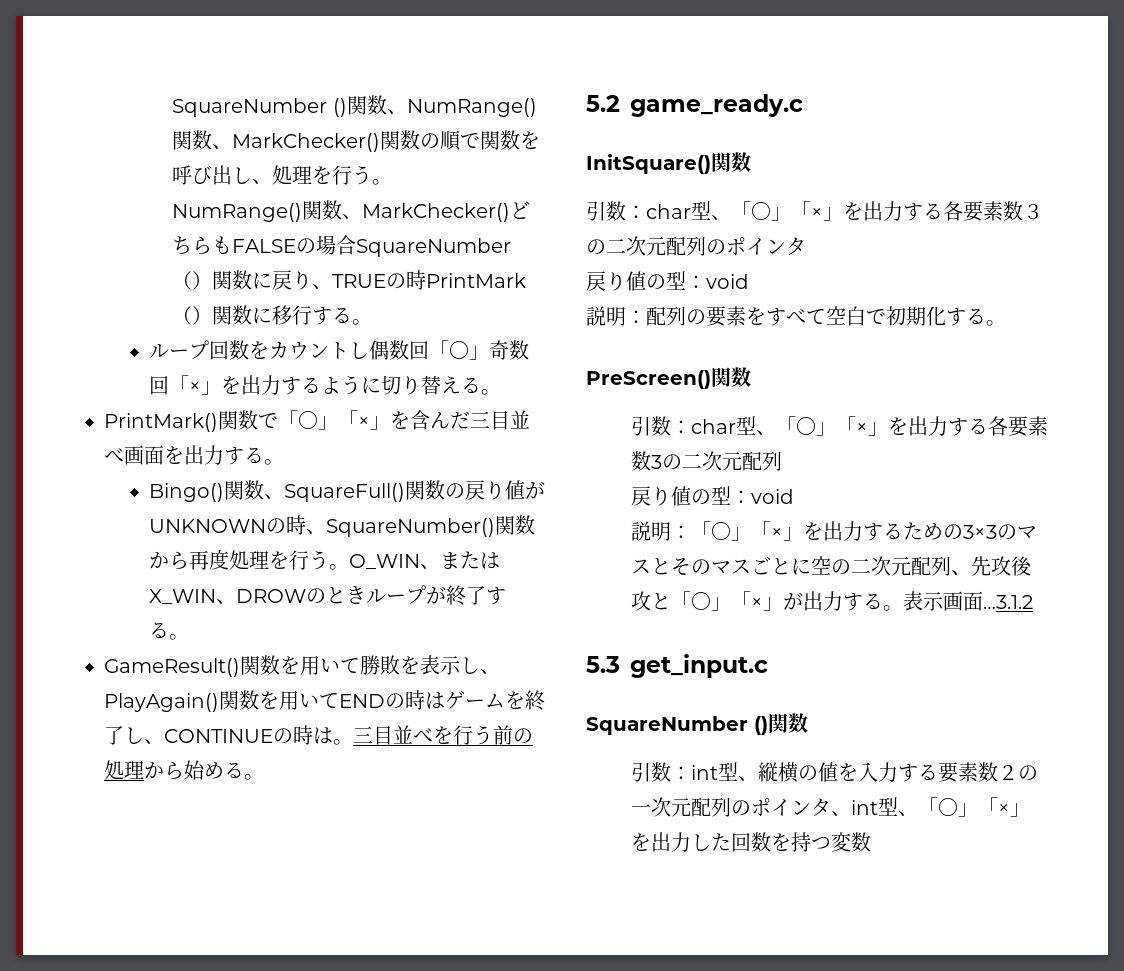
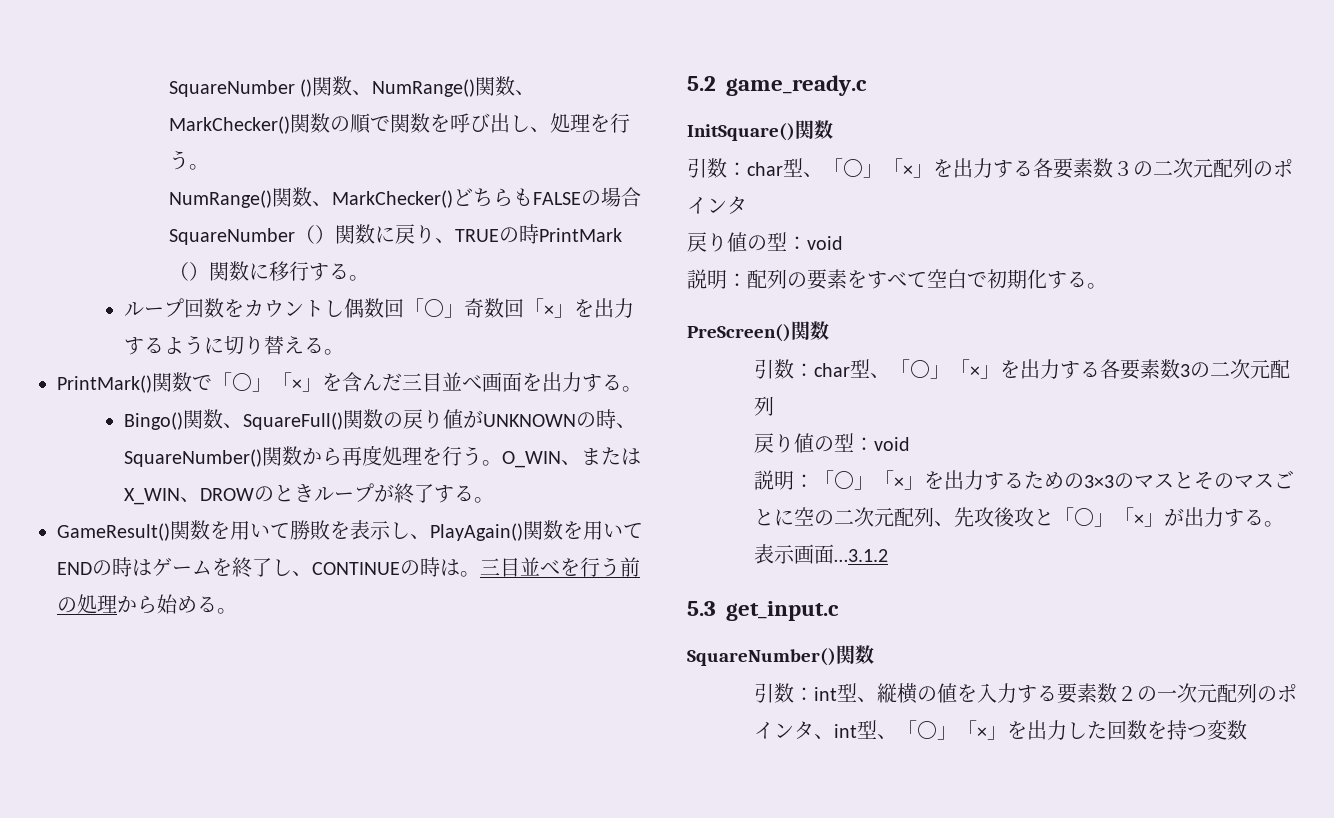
  5.3 get_input.c
- SquareNumber ()関数
+ SquareNumber()関数

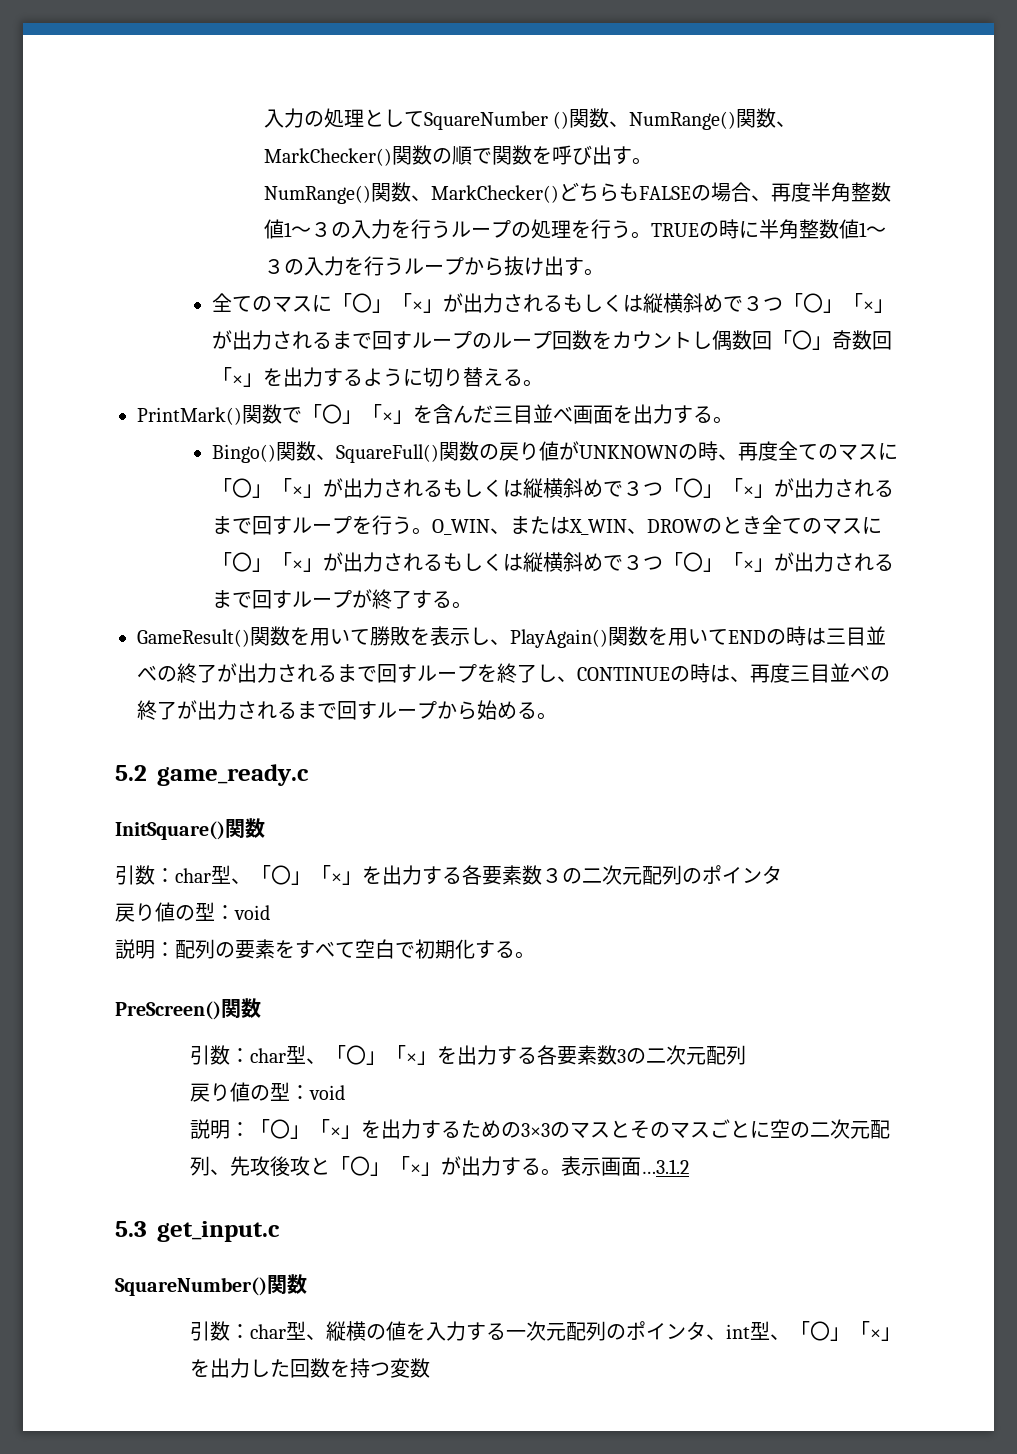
- SquareNumber ()関数、NumRange()関数、MarkChecker()関数の順で関数を呼び出し、処理を行う。
+ 入力の処理としてSquareNumber ()関数、NumRange()関数、MarkChecker()関数の順で関数を呼び出す。
- NumRange()関数、MarkChecker()どちらもFALSEの場合SquareNumber（）関数に戻り、TRUEの時PrintMark（）関数に移行する。
- ループ回数をカウントし偶数回「〇」奇数回「×」を出力するように切り替える。
+ NumRange()関数、MarkChecker()どちらもFALSEの場合、再度半角整数値1～３の入力を行うループの処理を行う。TRUEの時に半角整数値1～３の入力を行うループから抜け出す。
+ 全てのマスに「〇」「×」が出力されるもしくは縦横斜めで３つ「〇」「×」が出力されるまで回すループのループ回数をカウントし偶数回「〇」奇数回「×」を出力するように切り替える。
- Bingo()関数、SquareFull()関数の戻り値がUNKNOWNの時、SquareNumber()関数から再度処理を行う。
+ Bingo()関数、SquareFull()関数の戻り値がUNKNOWNの時、再度全てのマスに「〇」「×」が出力されるもしくは縦横斜めで３つ「〇」「×」が出力されるまで回すループを行う。
- O_WIN、またはX_WIN、DROWのときループが終了する。
+ O_WIN、またはX_WIN、DROWのとき全てのマスに「〇」「×」が出力されるもしくは縦横斜めで３つ「〇」「×」が出力されるまで回すループが終了する。
- GameResult()関数を用いて勝敗を表示し、PlayAgain()関数を用いてENDの時はゲームを終了し、CONTINUEの時は。三目並べを行う前の処理から始める。
+ GameResult()関数を用いて勝敗を表示し、PlayAgain()関数を用いてENDの時は三目並べの終了が出力されるまで回すループを終了し、CONTINUEの時は、再度三目並べの終了が出力されるまで回すループから始める。
- 引数：int型、縦横の値を入力する要素数２の一次元配列のポインタ、int型、「〇」「×」を出力した回数を持つ変数
+ 引数：char型、縦横の値を入力する一次元配列のポインタ、int型、「〇」「×」を出力した回数を持つ変数

